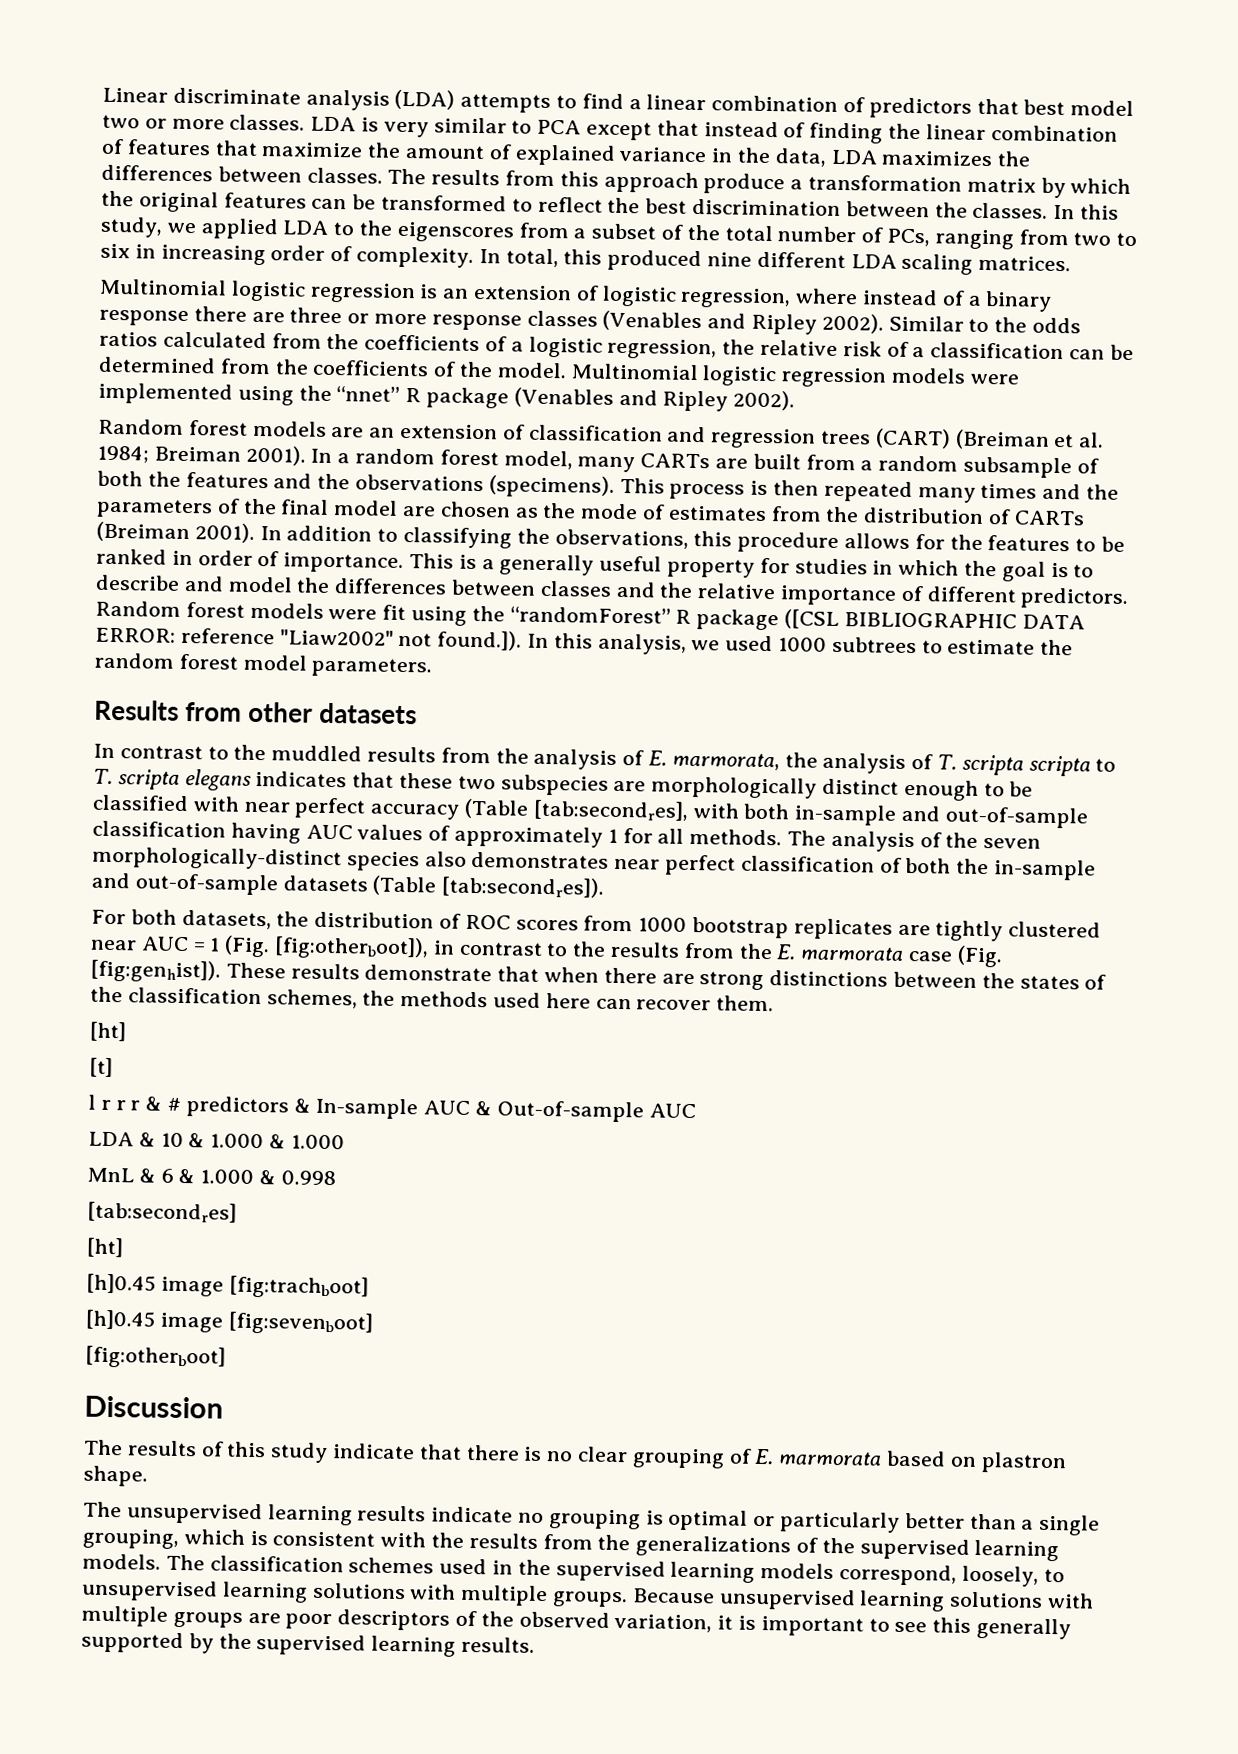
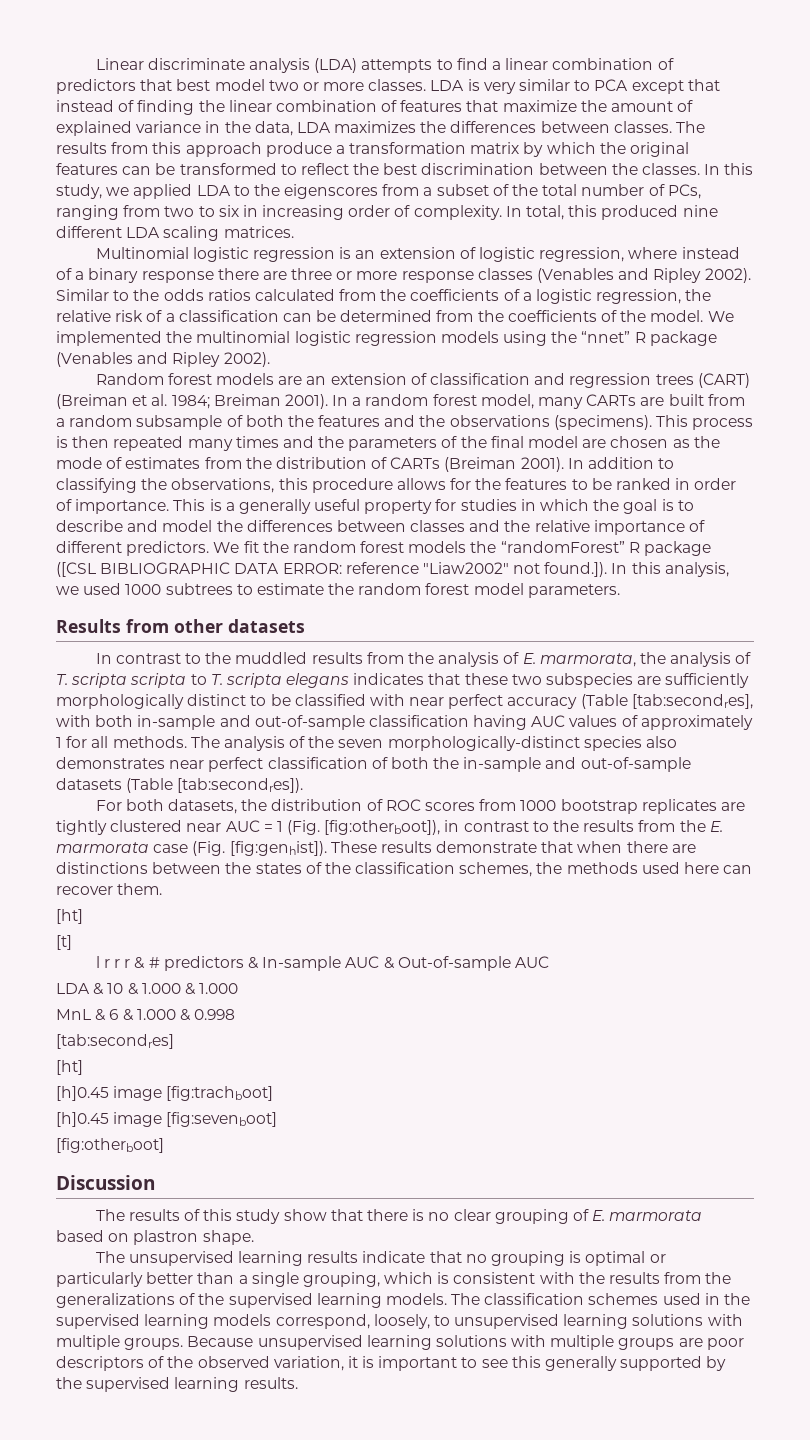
- Multinomial logistic regression models were implemented using the “nnet” R package (Venables and Ripley 2002).
+ We implemented the multinomial logistic regression models using the “nnet” R package (Venables and Ripley 2002).
- Random forest models were fit using the “randomForest” R package ([CSL BIBLIOGRAPHIC DATA ERROR: reference "Liaw2002" not found.]). In this analysis, we used 1000 subtrees to estimate the random forest model parameters.
+ We fit the random forest models the “randomForest” R package ([CSL BIBLIOGRAPHIC DATA ERROR: reference "Liaw2002" not found.]). In this analysis, we used 1000 subtrees to estimate the random forest model parameters.
- In contrast to the muddled results from the analysis of E. marmorata, the analysis of T. scripta scripta to T. scripta elegans indicates that these two subspecies are morphologically distinct enough to be classified with near perfect accuracy (Table [tab:secondres], with both in-sample and out-of-sample classification having AUC values of approximately 1 for all methods.
+ In contrast to the muddled results from the analysis of E. marmorata, the analysis of T. scripta scripta to T. scripta elegans indicates that these two subspecies are sufficiently morphologically distinct to be classified with near perfect accuracy (Table [tab:secondres], with both in-sample and out-of-sample classification having AUC values of approximately 1 for all methods.
- These results demonstrate that when there are strong distinctions between the states of the classification schemes, the methods used here can recover them.
+ These results demonstrate that when there are distinctions between the states of the classification schemes, the methods used here can recover them.
- The results of this study indicate that there is no clear grouping of E. marmorata based on plastron shape.
+ The results of this study show that there is no clear grouping of E. marmorata based on plastron shape.
- The unsupervised learning results indicate no grouping is optimal or particularly better than a single grouping, which is consistent with the results from the generalizations of the supervised learning models.
+ The unsupervised learning results indicate that no grouping is optimal or particularly better than a single grouping, which is consistent with the results from the generalizations of the supervised learning models.

